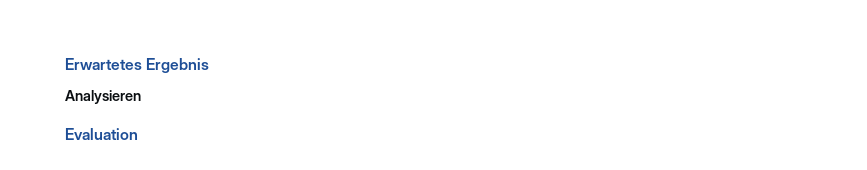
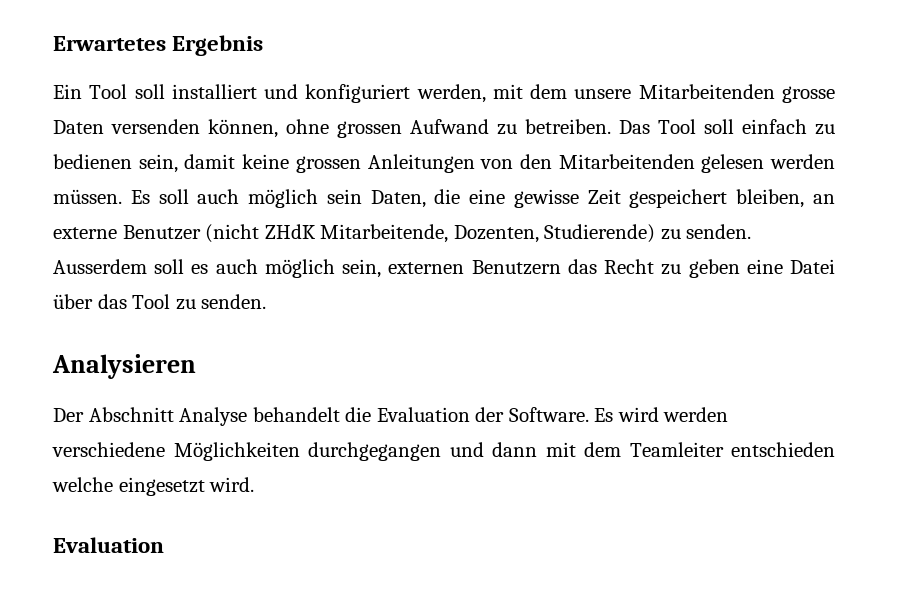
+ Ein Tool soll installiert und konfiguriert werden, mit dem unsere Mitarbeitenden grosse Daten versenden können, ohne grossen Aufwand zu betreiben. Das Tool soll einfach zu bedienen sein, damit keine grossen Anleitungen von den Mitarbeitenden gelesen werden müssen. Es soll auch möglich sein Daten, die eine gewisse Zeit gespeichert bleiben, an externe Benutzer (nicht ZHdK Mitarbeitende, Dozenten, Studierende) zu senden. Ausserdem soll es auch möglich sein, externen Benutzern das Recht zu geben eine Datei über das Tool zu senden.
  Analysieren
+ Der Abschnitt Analyse behandelt die Evaluation der Software. Es wird werden verschiedene Möglichkeiten durchgegangen und dann mit dem Teamleiter entschieden welche eingesetzt wird.

